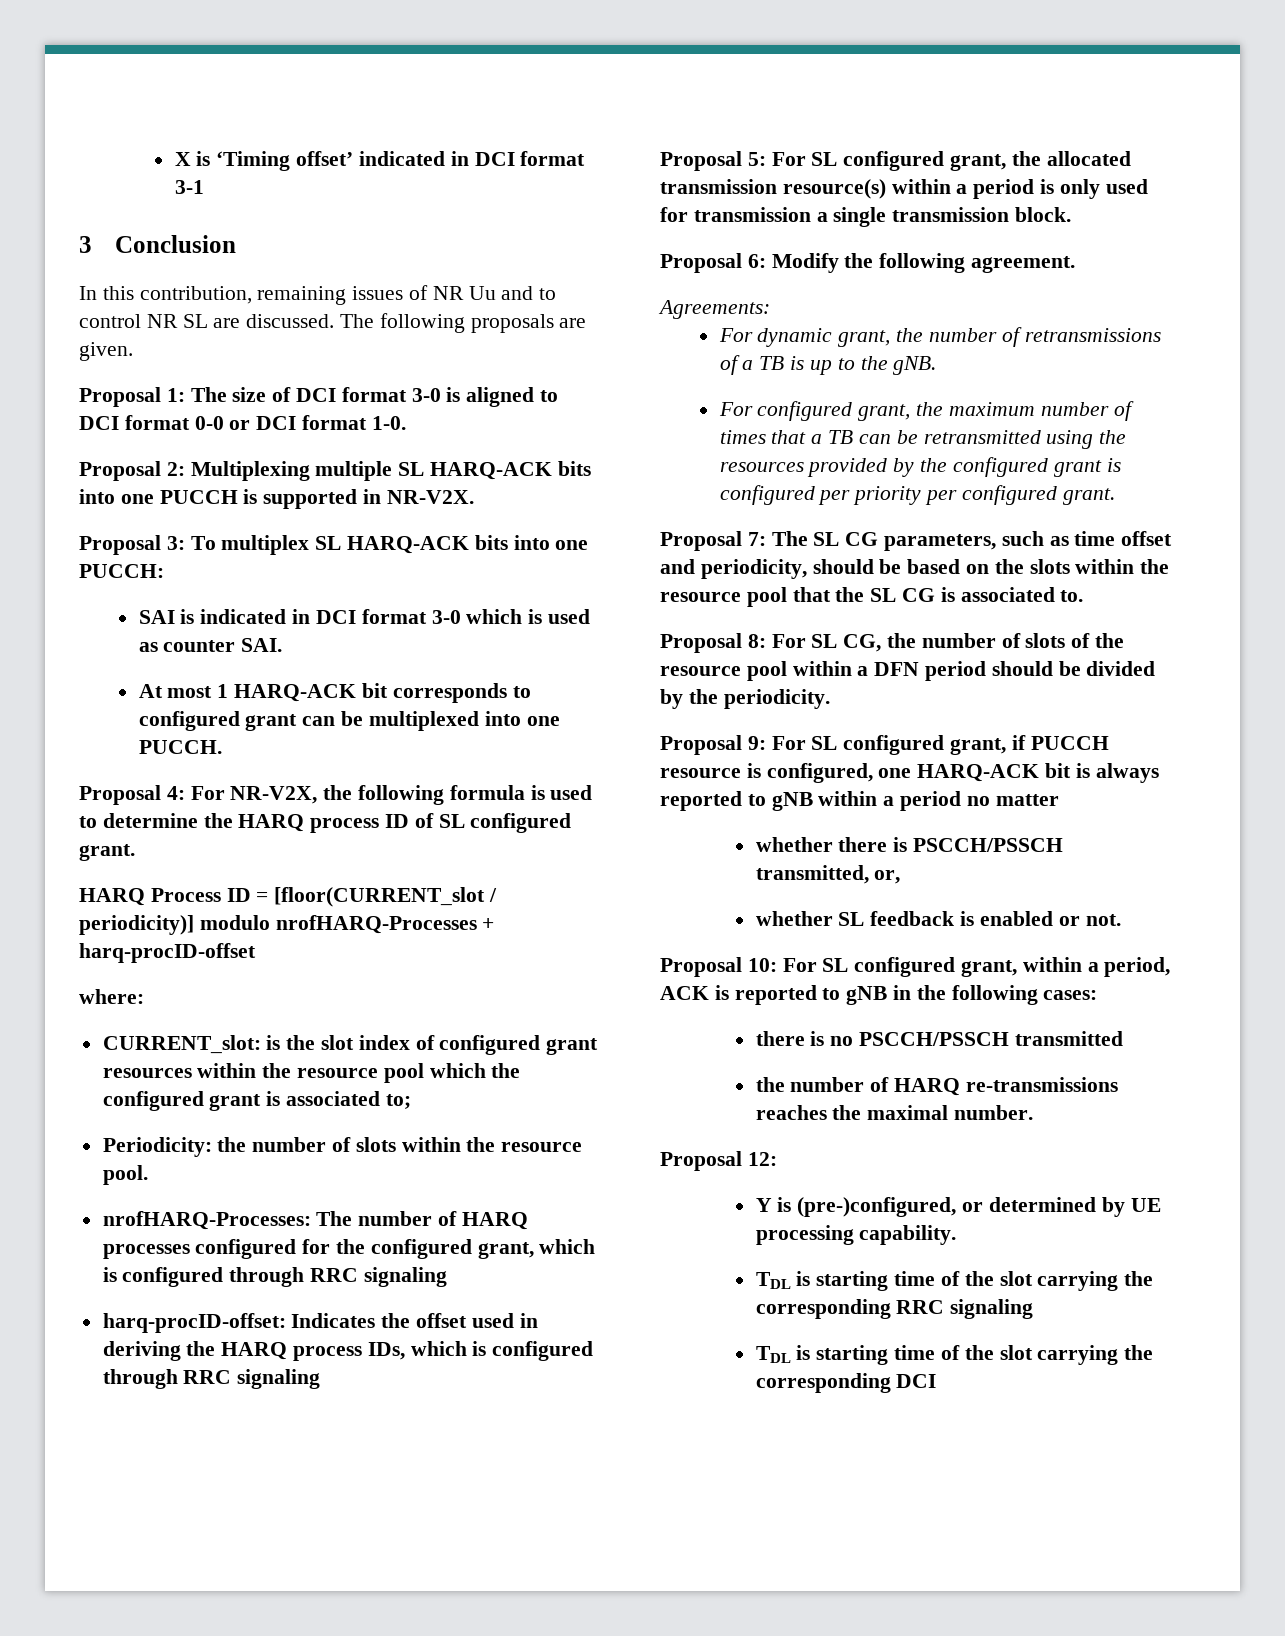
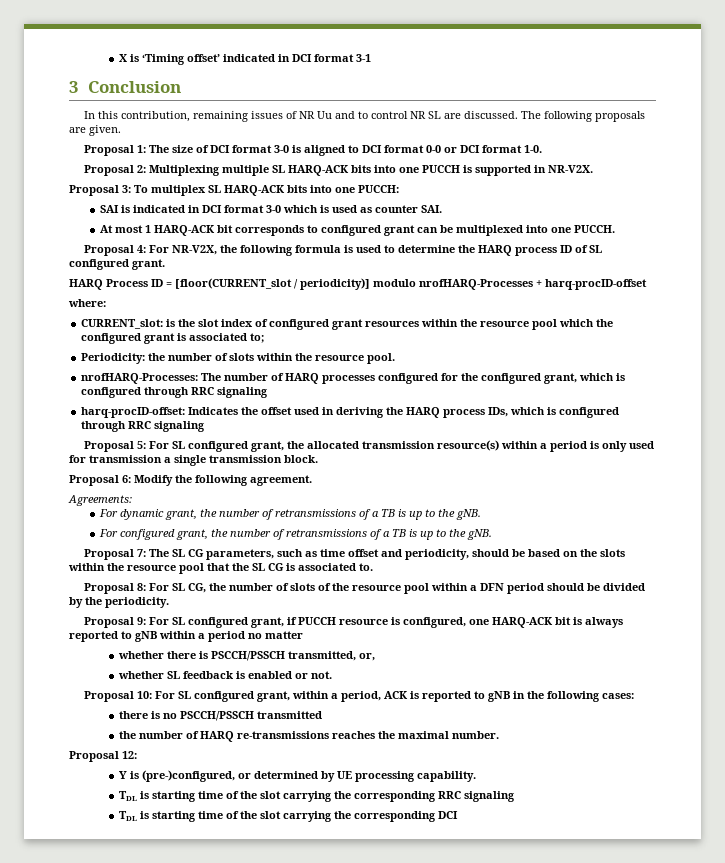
- For configured grant, the maximum number of times that a TB can be retransmitted using the resources provided by the configured grant is configured per priority per configured grant.
+ For configured grant, the number of retransmissions of a TB is up to the gNB.

